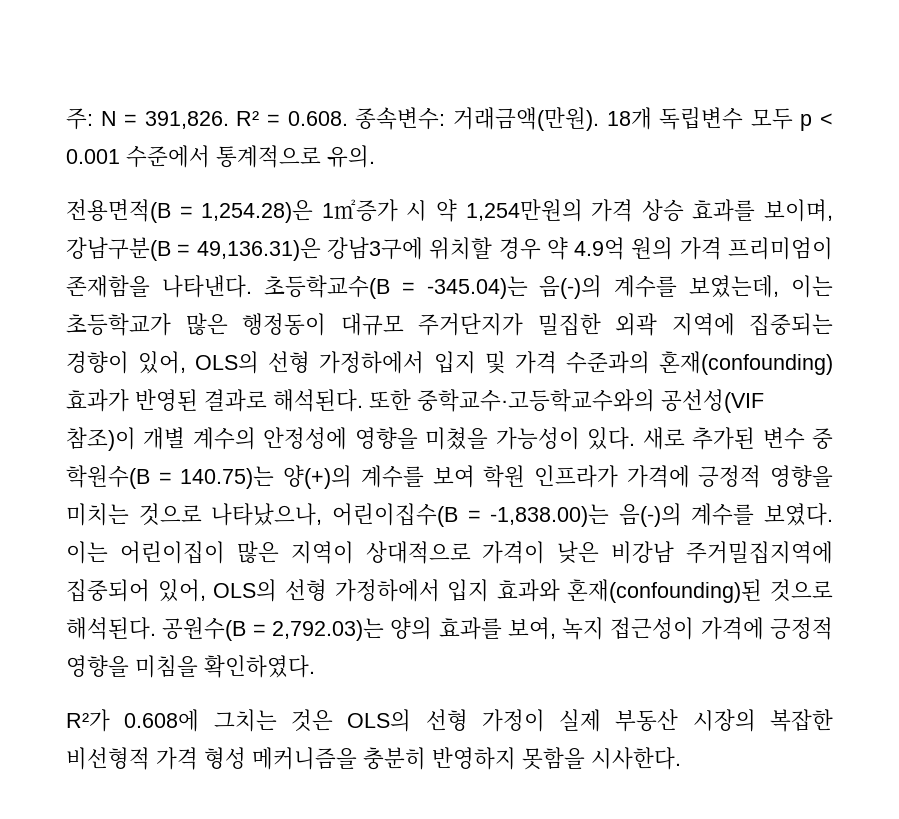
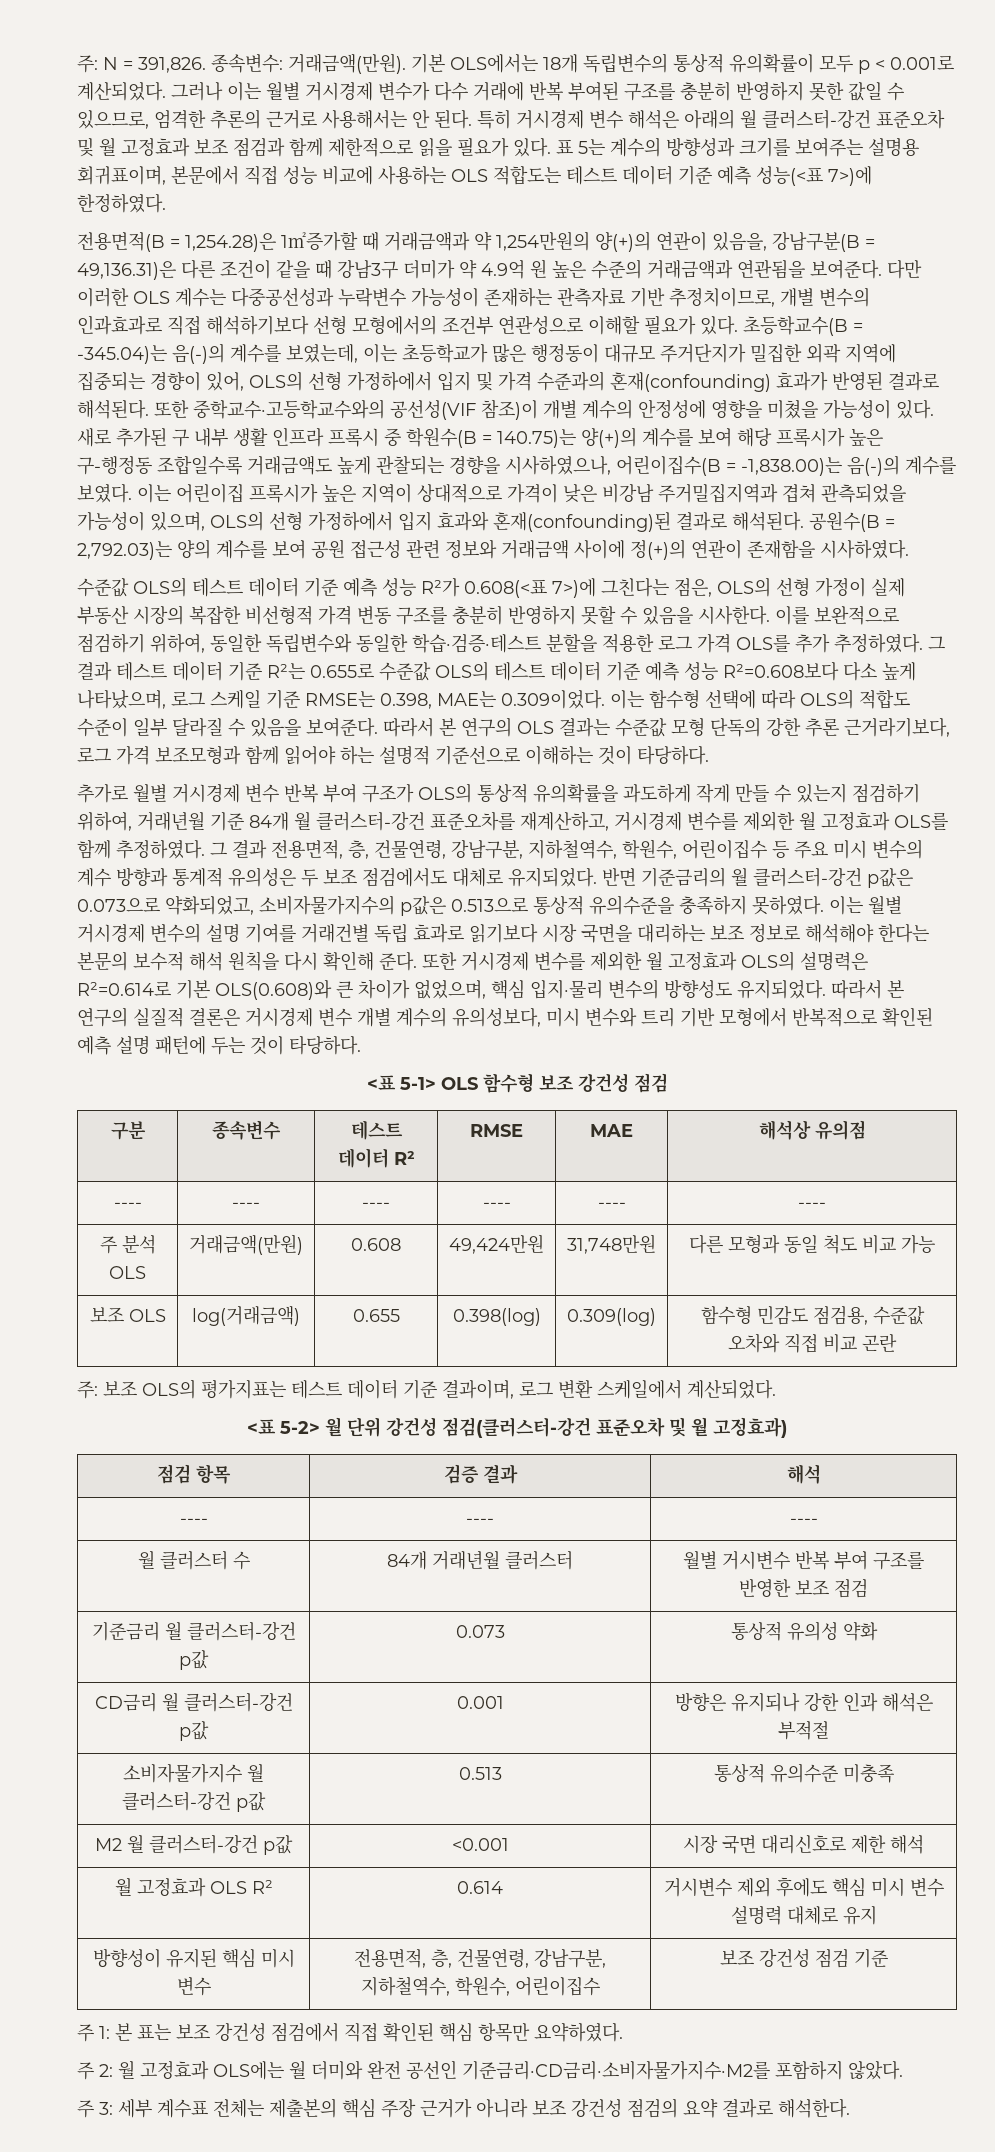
- R² = 0.608. 종속변수: 거래금액(만원). 18개 독립변수 모두 p < 0.001 수준에서 통계적으로 유의.
+ 종속변수: 거래금액(만원). 기본 OLS에서는 18개 독립변수의 통상적 유의확률이 모두 p < 0.001로 계산되었다. 그러나 이는 월별 거시경제 변수가 다수 거래에 반복 부여된 구조를 충분히 반영하지 못한 값일 수 있으므로, 엄격한 추론의 근거로 사용해서는 안 된다. 특히 거시경제 변수 해석은 아래의 월 클러스터-강건 표준오차 및 월 고정효과 보조 점검과 함께 제한적으로 읽을 필요가 있다. 표 5는 계수의 방향성과 크기를 보여주는 설명용 회귀표이며, 본문에서 직접 성능 비교에 사용하는 OLS 적합도는 테스트 데이터 기준 예측 성능(<표 7>)에 한정하였다.
- 전용면적(B = 1,254.28)은 1㎡증가 시 약 1,254만원의 가격 상승 효과를 보이며, 강남구분(B = 49,136.31)은 강남3구에 위치할 경우 약 4.9억 원의 가격 프리미엄이 존재함을 나타낸다.
+ 전용면적(B = 1,254.28)은 1㎡증가할 때 거래금액과 약 1,254만원의 양(+)의 연관이 있음을, 강남구분(B = 49,136.31)은 다른 조건이 같을 때 강남3구 더미가 약 4.9억 원 높은 수준의 거래금액과 연관됨을 보여준다. 다만 이러한 OLS 계수는 다중공선성과 누락변수 가능성이 존재하는 관측자료 기반 추정치이므로, 개별 변수의 인과효과로 직접 해석하기보다 선형 모형에서의 조건부 연관성으로 이해할 필요가 있다.
- 새로 추가된 변수 중 학원수(B = 140.75)는 양(+)의 계수를 보여 학원 인프라가 가격에 긍정적 영향을 미치는 것으로 나타났으나, 어린이집수(B = -1,838.00)는 음(-)의 계수를 보였다.
+ 새로 추가된 구 내부 생활 인프라 프록시 중 학원수(B = 140.75)는 양(+)의 계수를 보여 해당 프록시가 높은 구-행정동 조합일수록 거래금액도 높게 관찰되는 경향을 시사하였으나, 어린이집수(B = -1,838.00)는 음(-)의 계수를 보였다.
- 이는 어린이집이 많은 지역이 상대적으로 가격이 낮은 비강남 주거밀집지역에 집중되어 있어, OLS의 선형 가정하에서 입지 효과와 혼재(confounding)된 것으로 해석된다.
+ 이는 어린이집 프록시가 높은 지역이 상대적으로 가격이 낮은 비강남 주거밀집지역과 겹쳐 관측되었을 가능성이 있으며, OLS의 선형 가정하에서 입지 효과와 혼재(confounding)된 결과로 해석된다.
- 공원수(B = 2,792.03)는 양의 효과를 보여, 녹지 접근성이 가격에 긍정적 영향을 미침을 확인하였다.
- R²가 0.608에 그치는 것은 OLS의 선형 가정이 실제 부동산 시장의 복잡한 비선형적 가격 형성 메커니즘을 충분히 반영하지 못함을 시사한다.
+ 공원수(B = 2,792.03)는 양의 계수를 보여 공원 접근성 관련 정보와 거래금액 사이에 정(+)의 연관이 존재함을 시사하였다.
+ 수준값 OLS의 테스트 데이터 기준 예측 성능 R²가 0.608(<표 7>)에 그친다는 점은, OLS의 선형 가정이 실제 부동산 시장의 복잡한 비선형적 가격 변동 구조를 충분히 반영하지 못할 수 있음을 시사한다. 이를 보완적으로 점검하기 위하여, 동일한 독립변수와 동일한 학습·검증·테스트 분할을 적용한 로그 가격 OLS를 추가 추정하였다. 그 결과 테스트 데이터 기준 R²는 0.655로 수준값 OLS의 테스트 데이터 기준 예측 성능 R²=0.608보다 다소 높게 나타났으며, 로그 스케일 기준 RMSE는 0.398, MAE는 0.309이었다. 이는 함수형 선택에 따라 OLS의 적합도 수준이 일부 달라질 수 있음을 보여준다. 따라서 본 연구의 OLS 결과는 수준값 모형 단독의 강한 추론 근거라기보다, 로그 가격 보조모형과 함께 읽어야 하는 설명적 기준선으로 이해하는 것이 타당하다.
+ 추가로 월별 거시경제 변수 반복 부여 구조가 OLS의 통상적 유의확률을 과도하게 작게 만들 수 있는지 점검하기 위하여, 거래년월 기준 84개 월 클러스터-강건 표준오차를 재계산하고, 거시경제 변수를 제외한 월 고정효과 OLS를 함께 추정하였다. 그 결과 전용면적, 층, 건물연령, 강남구분, 지하철역수, 학원수, 어린이집수 등 주요 미시 변수의 계수 방향과 통계적 유의성은 두 보조 점검에서도 대체로 유지되었다. 반면 기준금리의 월 클러스터-강건 p값은 0.073으로 약화되었고, 소비자물가지수의 p값은 0.513으로 통상적 유의수준을 충족하지 못하였다. 이는 월별 거시경제 변수의 설명 기여를 거래건별 독립 효과로 읽기보다 시장 국면을 대리하는 보조 정보로 해석해야 한다는 본문의 보수적 해석 원칙을 다시 확인해 준다. 또한 거시경제 변수를 제외한 월 고정효과 OLS의 설명력은 R²=0.614로 기본 OLS(0.608)와 큰 차이가 없었으며, 핵심 입지·물리 변수의 방향성도 유지되었다. 따라서 본 연구의 실질적 결론은 거시경제 변수 개별 계수의 유의성보다, 미시 변수와 트리 기반 모형에서 반복적으로 확인된 예측 설명 패턴에 두는 것이 타당하다.
+ <표 5-1> OLS 함수형 보조 강건성 점검
+ 구분 | 종속변수 | 테스트 데이터 R² | RMSE | MAE | 해석상 유의점
+ ---- | ---- | ---- | ---- | ---- | ----
+ 주 분석 OLS | 거래금액(만원) | 0.608 | 49,424만원 | 31,748만원 | 다른 모형과 동일 척도 비교 가능
+ 보조 OLS | log(거래금액) | 0.655 | 0.398(log) | 0.309(log) | 함수형 민감도 점검용, 수준값 오차와 직접 비교 곤란
+ 주: 보조 OLS의 평가지표는 테스트 데이터 기준 결과이며, 로그 변환 스케일에서 계산되었다.
+ <표 5-2> 월 단위 강건성 점검(클러스터-강건 표준오차 및 월 고정효과)
+ 점검 항목 | 검증 결과 | 해석
+ ---- | ---- | ----
+ 월 클러스터 수 | 84개 거래년월 클러스터 | 월별 거시변수 반복 부여 구조를 반영한 보조 점검
+ 기준금리 월 클러스터-강건 p값 | 0.073 | 통상적 유의성 약화
+ CD금리 월 클러스터-강건 p값 | 0.001 | 방향은 유지되나 강한 인과 해석은 부적절
+ 소비자물가지수 월 클러스터-강건 p값 | 0.513 | 통상적 유의수준 미충족
+ M2 월 클러스터-강건 p값 | <0.001 | 시장 국면 대리신호로 제한 해석
+ 월 고정효과 OLS R² | 0.614 | 거시변수 제외 후에도 핵심 미시 변수 설명력 대체로 유지
+ 방향성이 유지된 핵심 미시 변수 | 전용면적, 층, 건물연령, 강남구분, 지하철역수, 학원수, 어린이집수 | 보조 강건성 점검 기준
+ 주 1: 본 표는 보조 강건성 점검에서 직접 확인된 핵심 항목만 요약하였다.
+ 주 2: 월 고정효과 OLS에는 월 더미와 완전 공선인 기준금리·CD금리·소비자물가지수·M2를 포함하지 않았다.
+ 주 3: 세부 계수표 전체는 제출본의 핵심 주장 근거가 아니라 보조 강건성 점검의 요약 결과로 해석한다.

